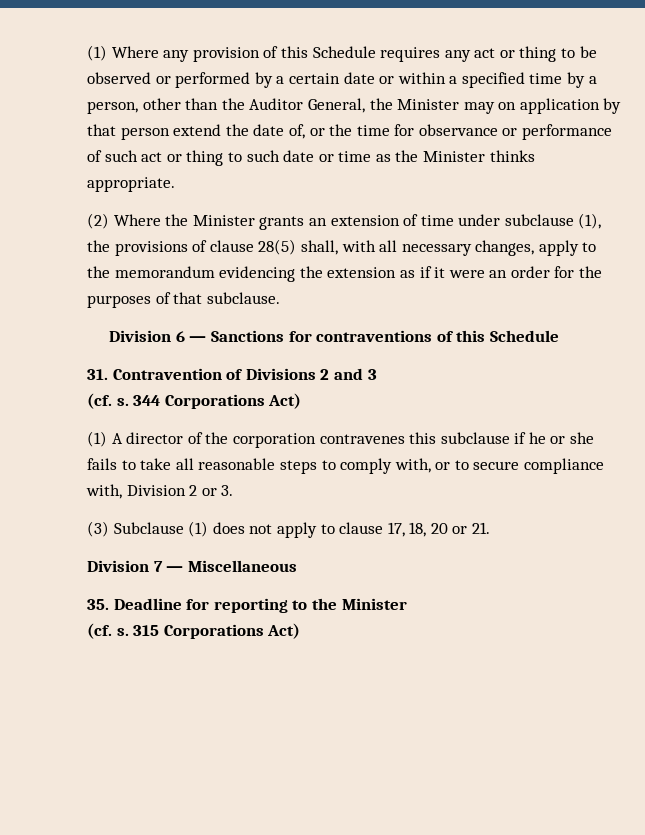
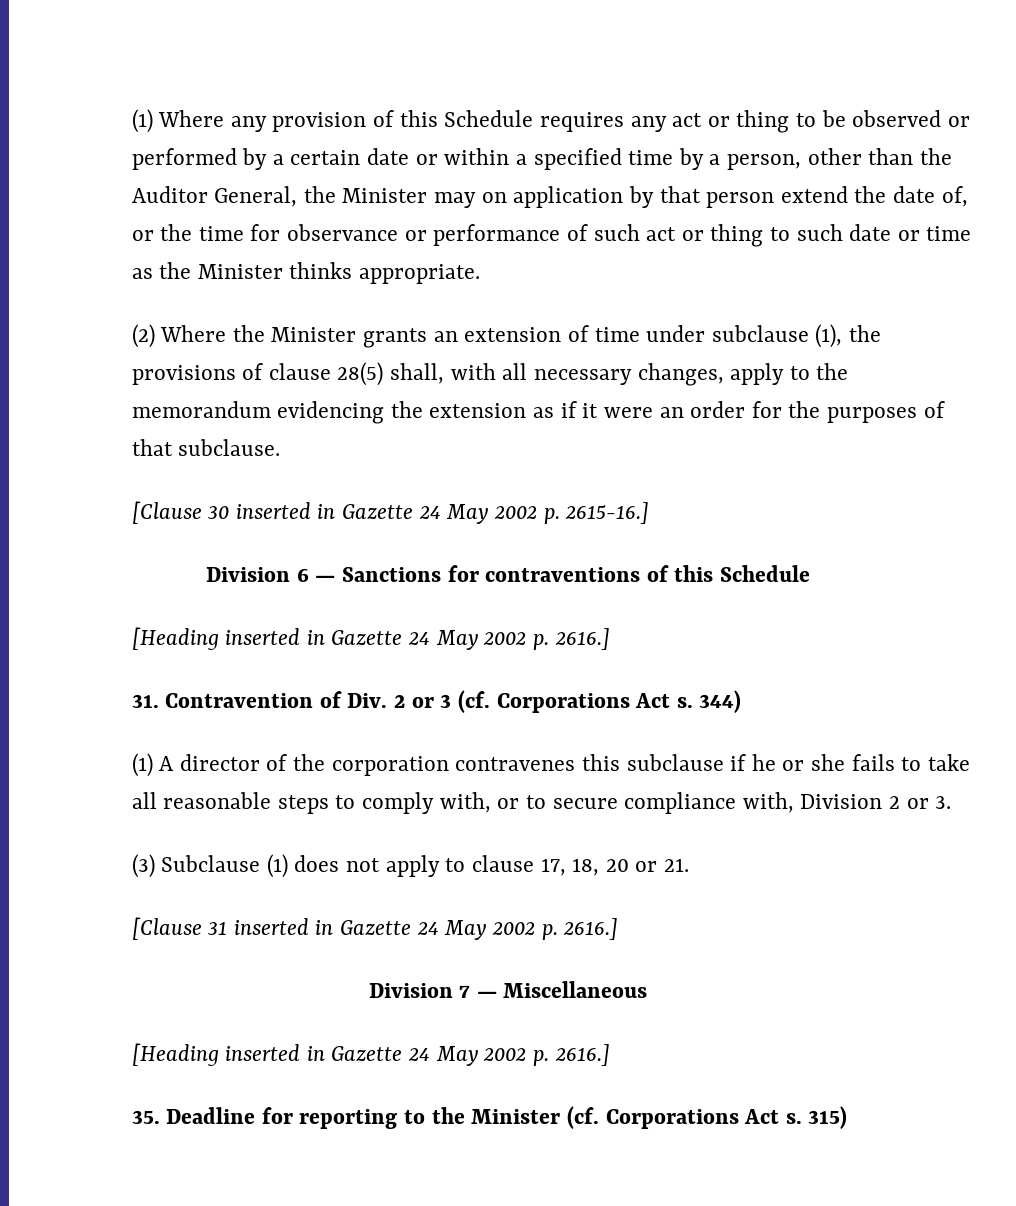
+ [Clause 30 inserted in Gazette 24 May 2002 p. 2615-16.]
  Division 6 — Sanctions for contraventions of this Schedule
- 31. Contravention of Divisions 2 and 3
- (cf. s. 344 Corporations Act)
+ [Heading inserted in Gazette 24 May 2002 p. 2616.]
+ 31. Contravention of Div. 2 or 3 (cf. Corporations Act s. 344)
+ [Clause 31 inserted in Gazette 24 May 2002 p. 2616.]
  Division 7 — Miscellaneous
+ [Heading inserted in Gazette 24 May 2002 p. 2616.]
- 35. Deadline for reporting to the Minister
- (cf. s. 315 Corporations Act)
+ 35. Deadline for reporting to the Minister (cf. Corporations Act s. 315)

